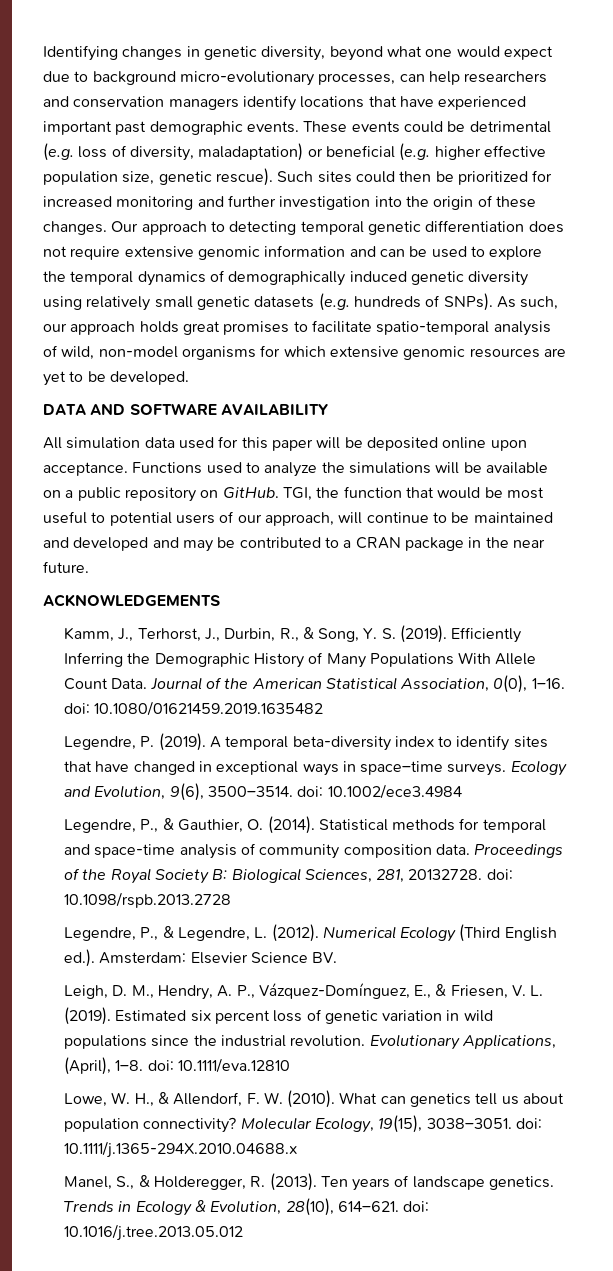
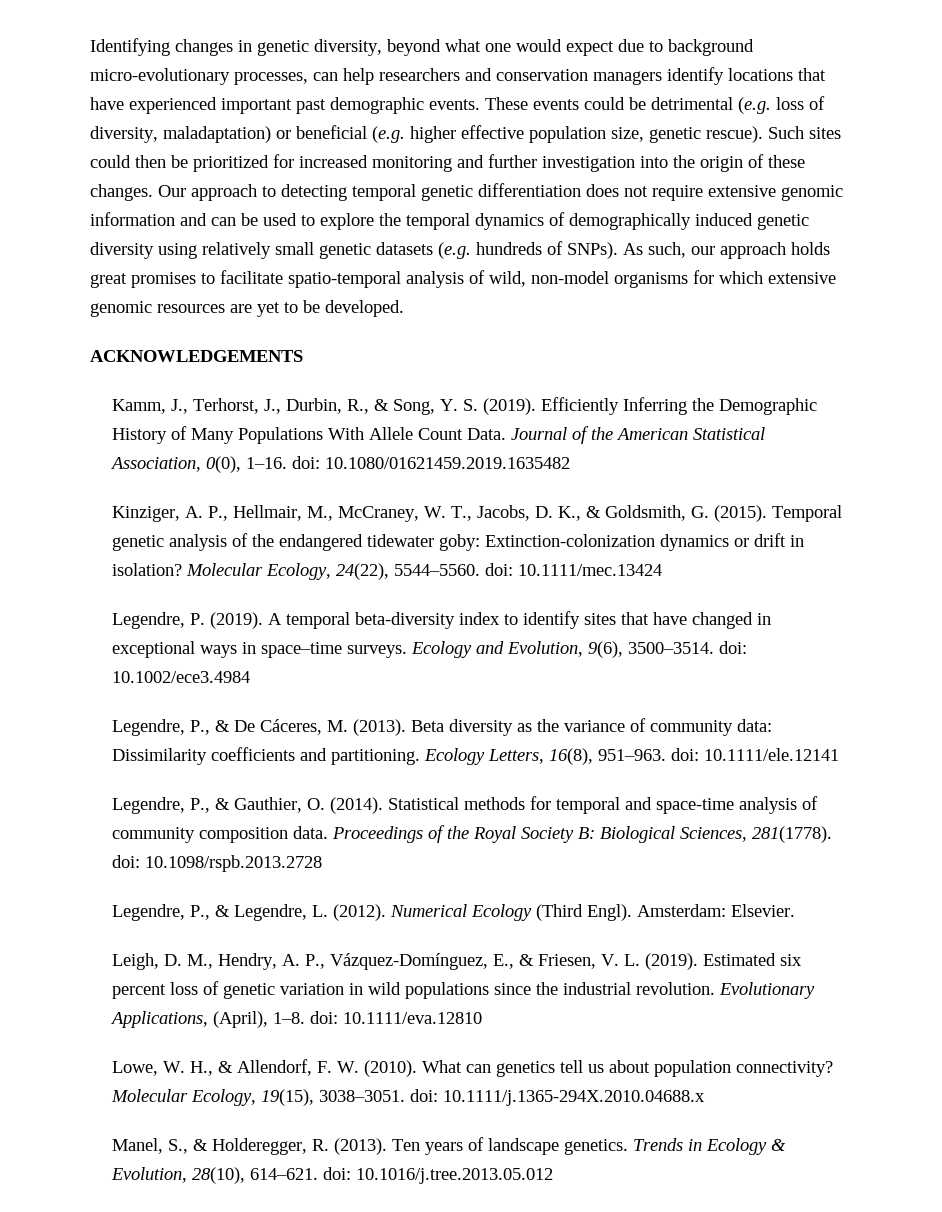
- DATA AND SOFTWARE AVAILABILITY
- All simulation data used for this paper will be deposited online upon acceptance. Functions used to analyze the simulations will be available on a public repository on GitHub. TGI, the function that would be most useful to potential users of our approach, will continue to be maintained and developed and may be contributed to a CRAN package in the near future.
+ Kinziger, A. P., Hellmair, M., McCraney, W. T., Jacobs, D. K., & Goldsmith, G. (2015). Temporal genetic analysis of the endangered tidewater goby: Extinction-colonization dynamics or drift in isolation? Molecular Ecology, 24(22), 5544–5560. doi: 10.1111/mec.13424
+ Legendre, P., & De Cáceres, M. (2013). Beta diversity as the variance of community data: Dissimilarity coefficients and partitioning. Ecology Letters, 16(8), 951–963. doi: 10.1111/ele.12141
- Proceedings of the Royal Society B: Biological Sciences, 281, 20132728. doi: 10.1098/rspb.2013.2728
+ Proceedings of the Royal Society B: Biological Sciences, 281(1778). doi: 10.1098/rspb.2013.2728
- Numerical Ecology (Third English ed.). Amsterdam: Elsevier Science BV.
+ Numerical Ecology (Third Engl). Amsterdam: Elsevier.

